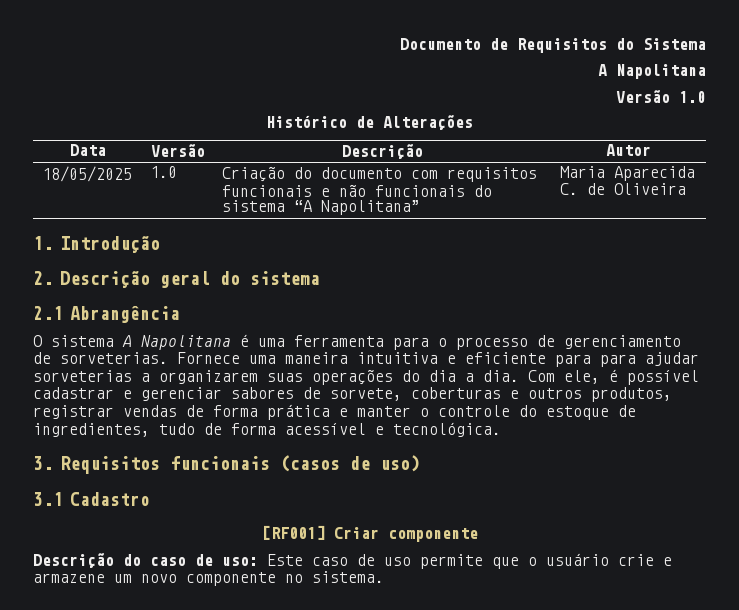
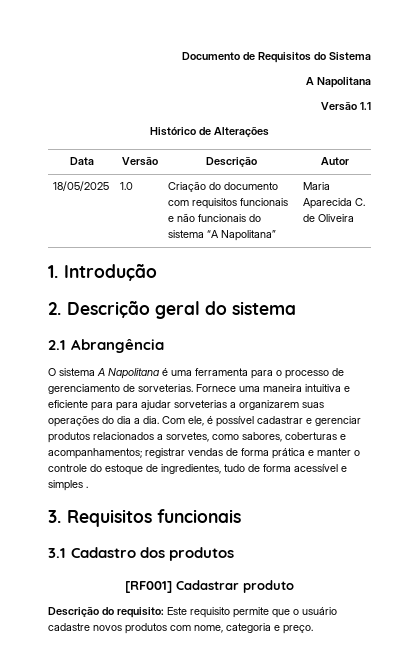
- Versão 1.0
+ Versão 1.1
- Com ele, é possível cadastrar e gerenciar sabores de sorvete, coberturas e outros produtos, registrar vendas de forma prática e manter o controle do estoque de ingredientes, tudo de forma acessível e tecnológica.
+ Com ele, é possível cadastrar e gerenciar produtos relacionados a sorvetes, como sabores, coberturas e acompanhamentos; registrar vendas de forma prática e manter o controle do estoque de ingredientes, tudo de forma acessível e simples .
- 3. Requisitos funcionais (casos de uso)
+ 3. Requisitos funcionais
- 3.1 Cadastro
+ 3.1 Cadastro dos produtos
- [RF001] Criar componente
+ [RF001] Cadastrar produto
- Descrição do caso de uso: Este caso de uso permite que o usuário crie e armazene um novo componente no sistema.
+ Descrição do requisito: Este requisito permite que o usuário cadastre novos produtos com nome, categoria e preço.

